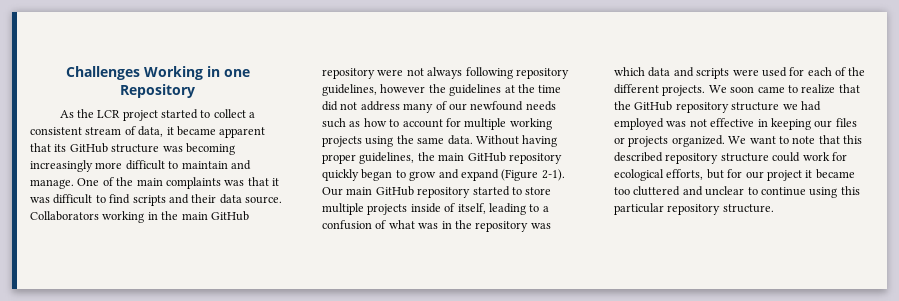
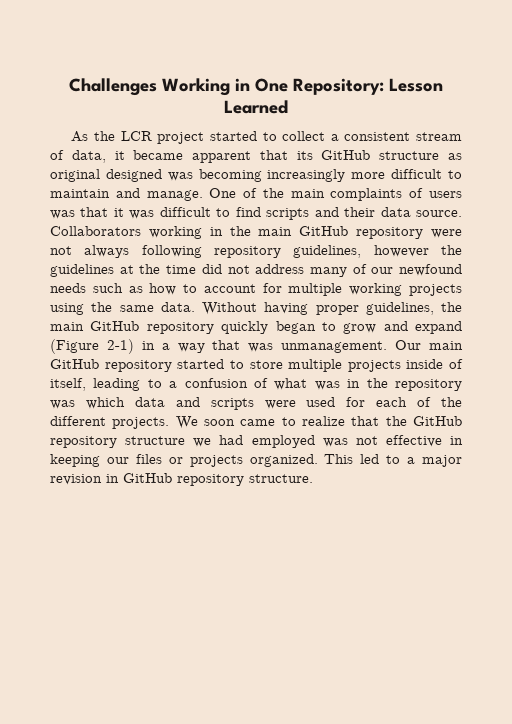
- Challenges Working in one Repository
+ Challenges Working in One Repository: Lesson Learned
- As the LCR project started to collect a consistent stream of data, it became apparent that its GitHub structure was becoming increasingly more difficult to maintain and manage.
+ As the LCR project started to collect a consistent stream of data, it became apparent that its GitHub structure as original designed was becoming increasingly more difficult to maintain and manage.
- One of the main complaints was that it was difficult to find scripts and their data source.
+ One of the main complaints of users was that it was difficult to find scripts and their data source.
- Without having proper guidelines, the main GitHub repository quickly began to grow and expand (Figure 2-1).
+ Without having proper guidelines, the main GitHub repository quickly began to grow and expand (Figure 2-1) in a way that was unmanagement.
- We want to note that this described repository structure could work for ecological efforts, but for our project it became too cluttered and unclear to continue using this particular repository structure.
+ This led to a major revision in GitHub repository structure.

